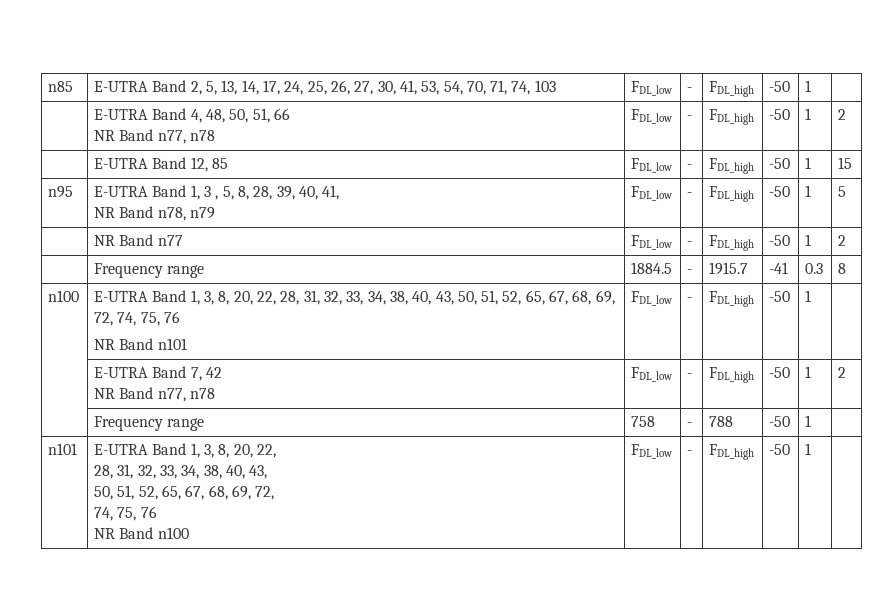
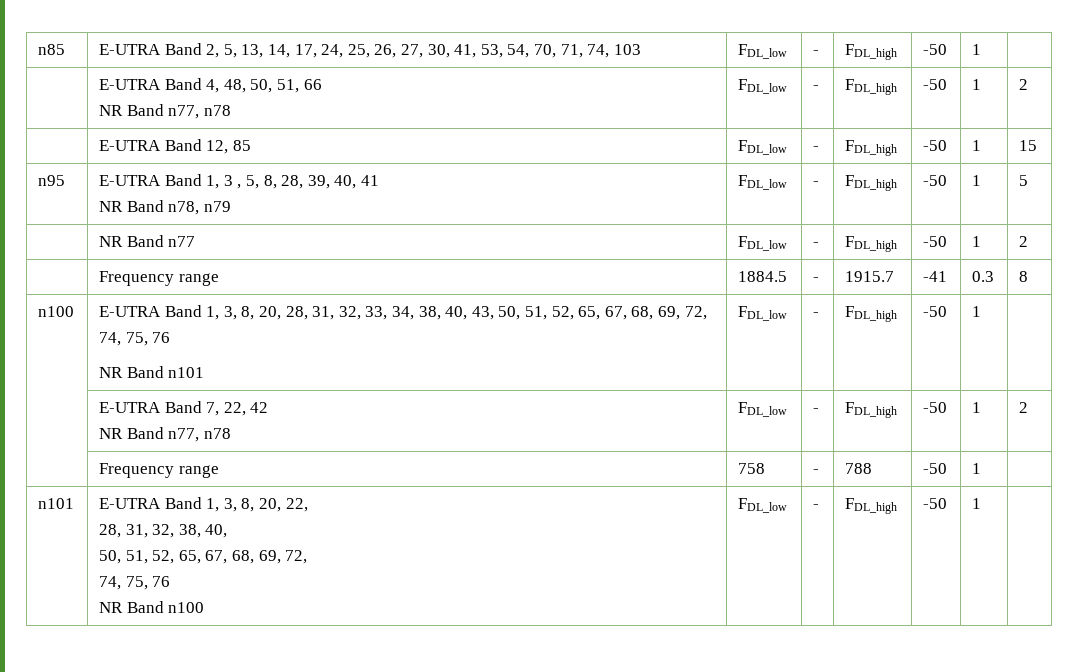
- n95 | E-UTRA Band 1, 3 , 5, 8, 28, 39, 40, 41,
+ n95 | E-UTRA Band 1, 3 , 5, 8, 28, 39, 40, 41
- n100 | E-UTRA Band 1, 3, 8, 20, 22, 28, 31, 32, 33, 34, 38, 40, 43, 50, 51, 52, 65, 67, 68, 69, 72, 74, 75, 76
+ n100 | E-UTRA Band 1, 3, 8, 20, 28, 31, 32, 33, 34, 38, 40, 43, 50, 51, 52, 65, 67, 68, 69, 72, 74, 75, 76
- | E-UTRA Band 7, 42
+ | E-UTRA Band 7, 22, 42
  n101 | E-UTRA Band 1, 3, 8, 20, 22,
- 28, 31, 32, 33, 34, 38, 40, 43,
+ 28, 31, 32, 38, 40,

